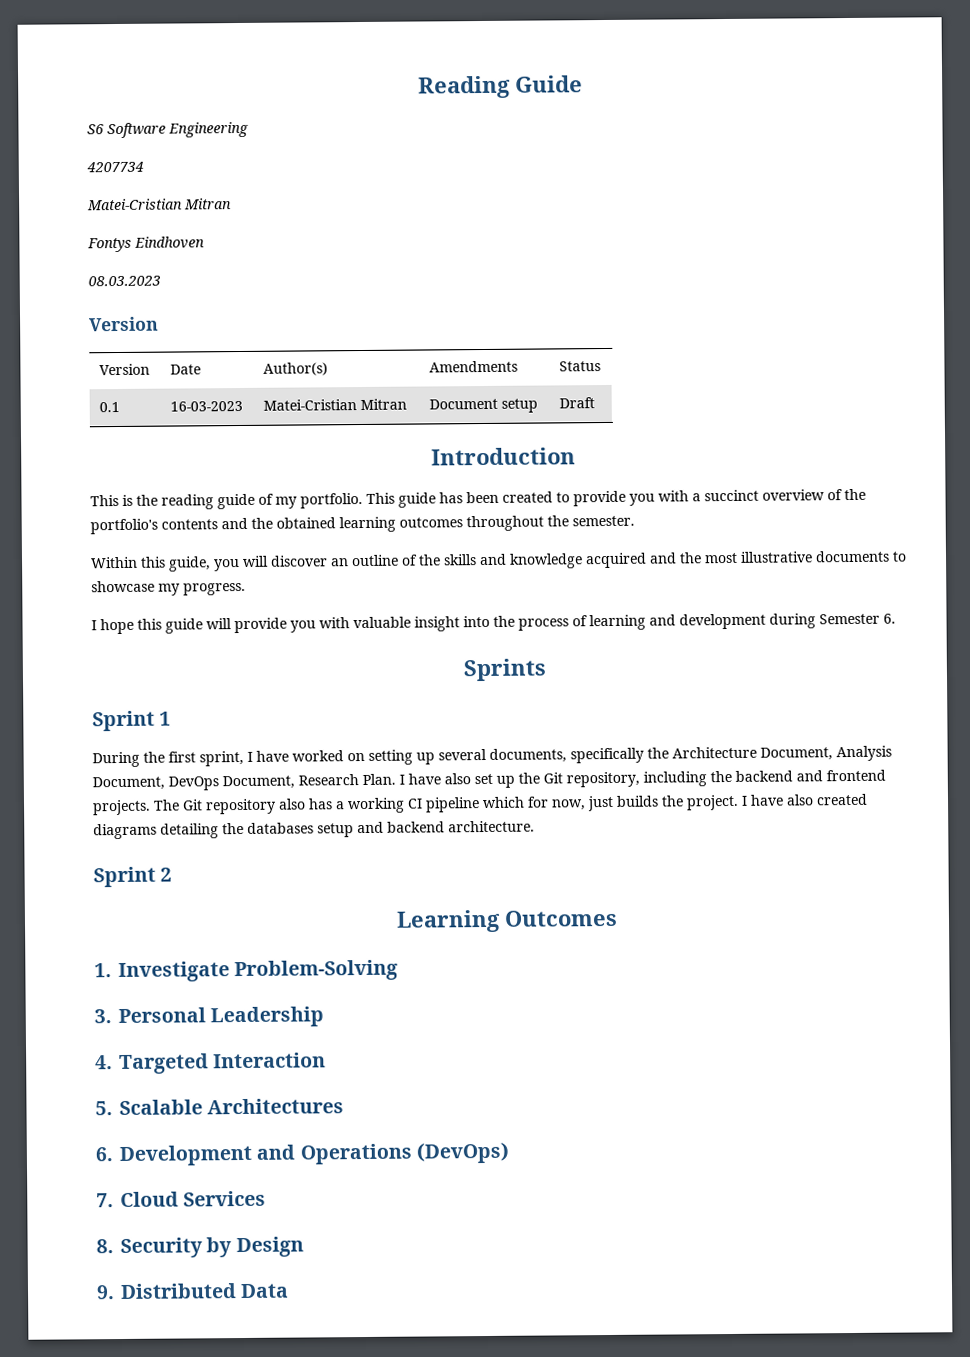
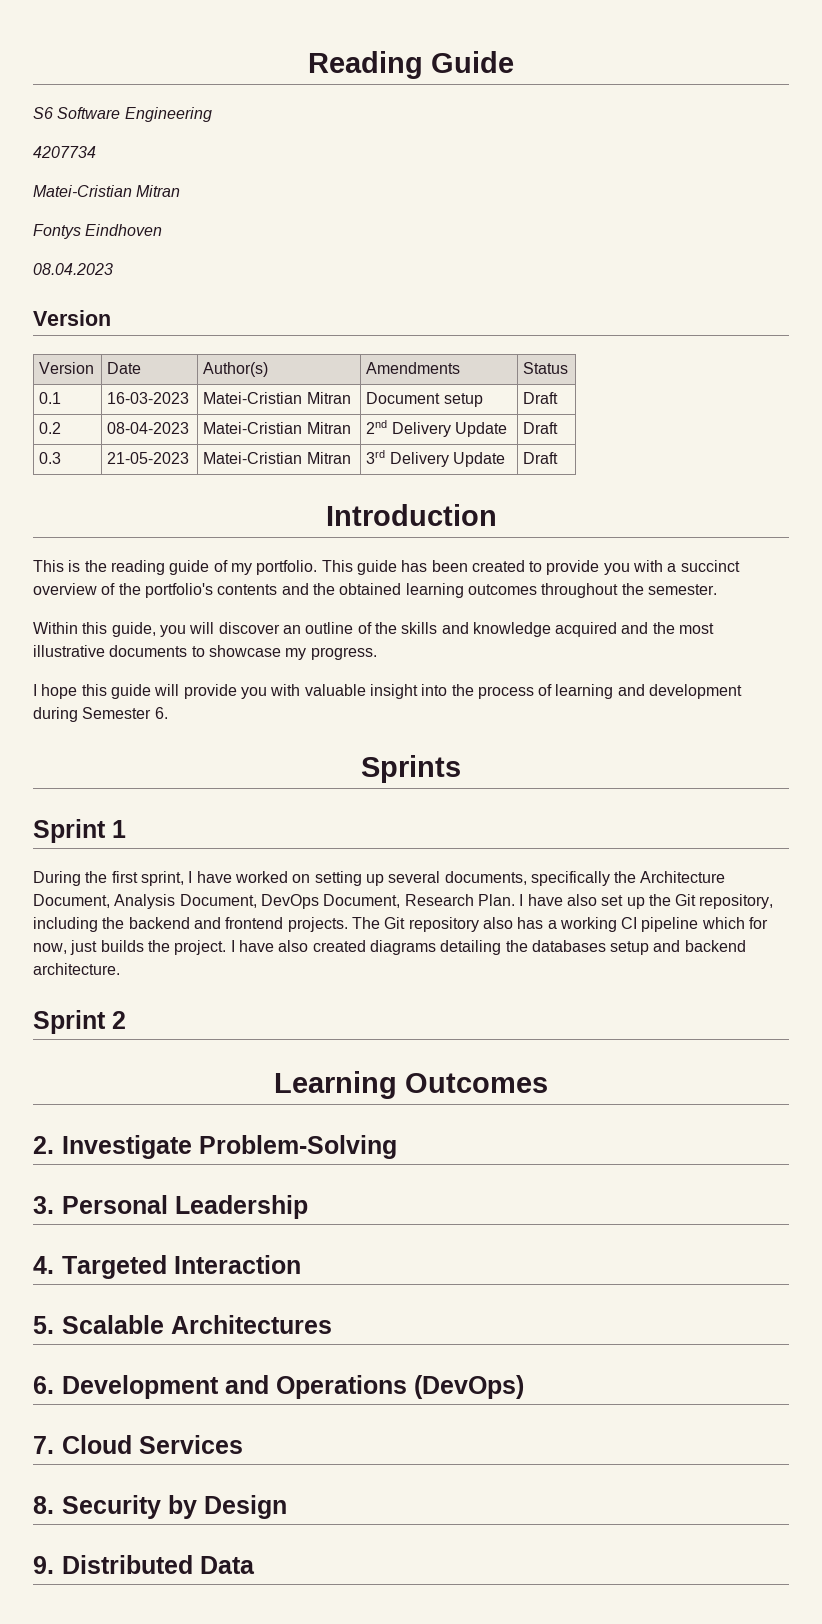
- 08.03.2023
+ 08.04.2023
+ 0.2 | 08-04-2023 | Matei-Cristian Mitran | 2nd Delivery Update | Draft
+ 0.3 | 21-05-2023 | Matei-Cristian Mitran | 3rd Delivery Update | Draft
- 1. Investigate Problem-Solving
+ 2. Investigate Problem-Solving

